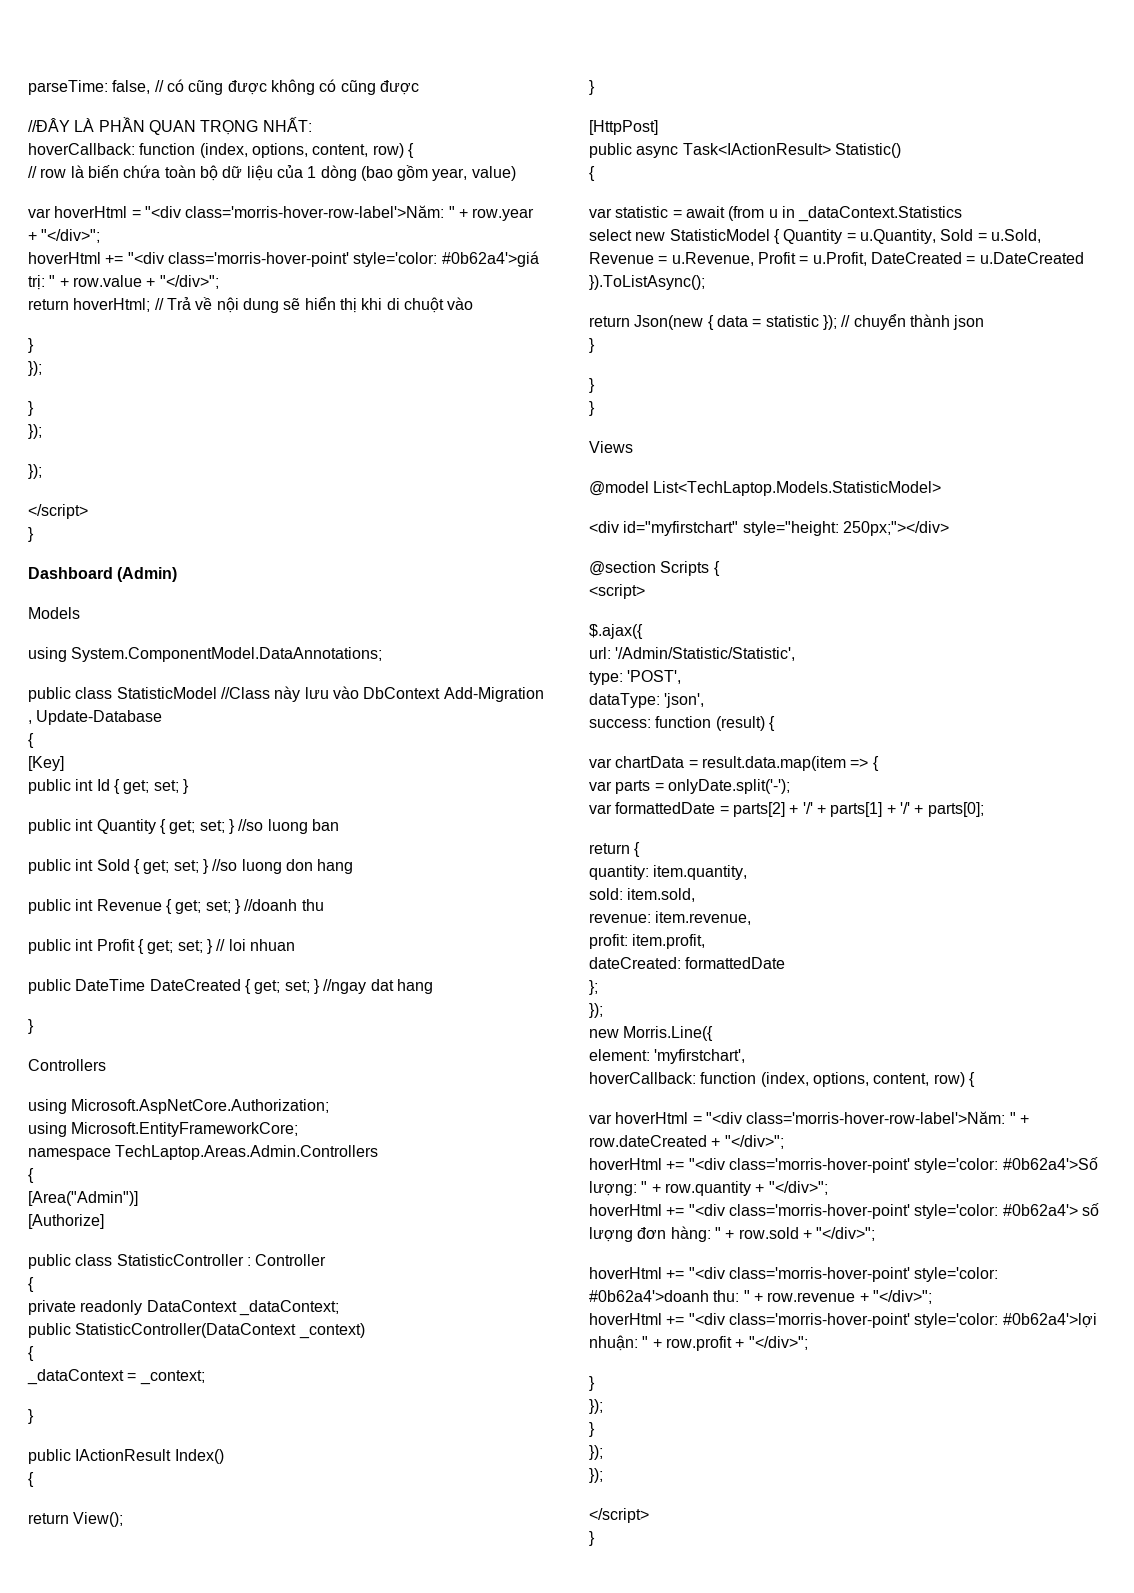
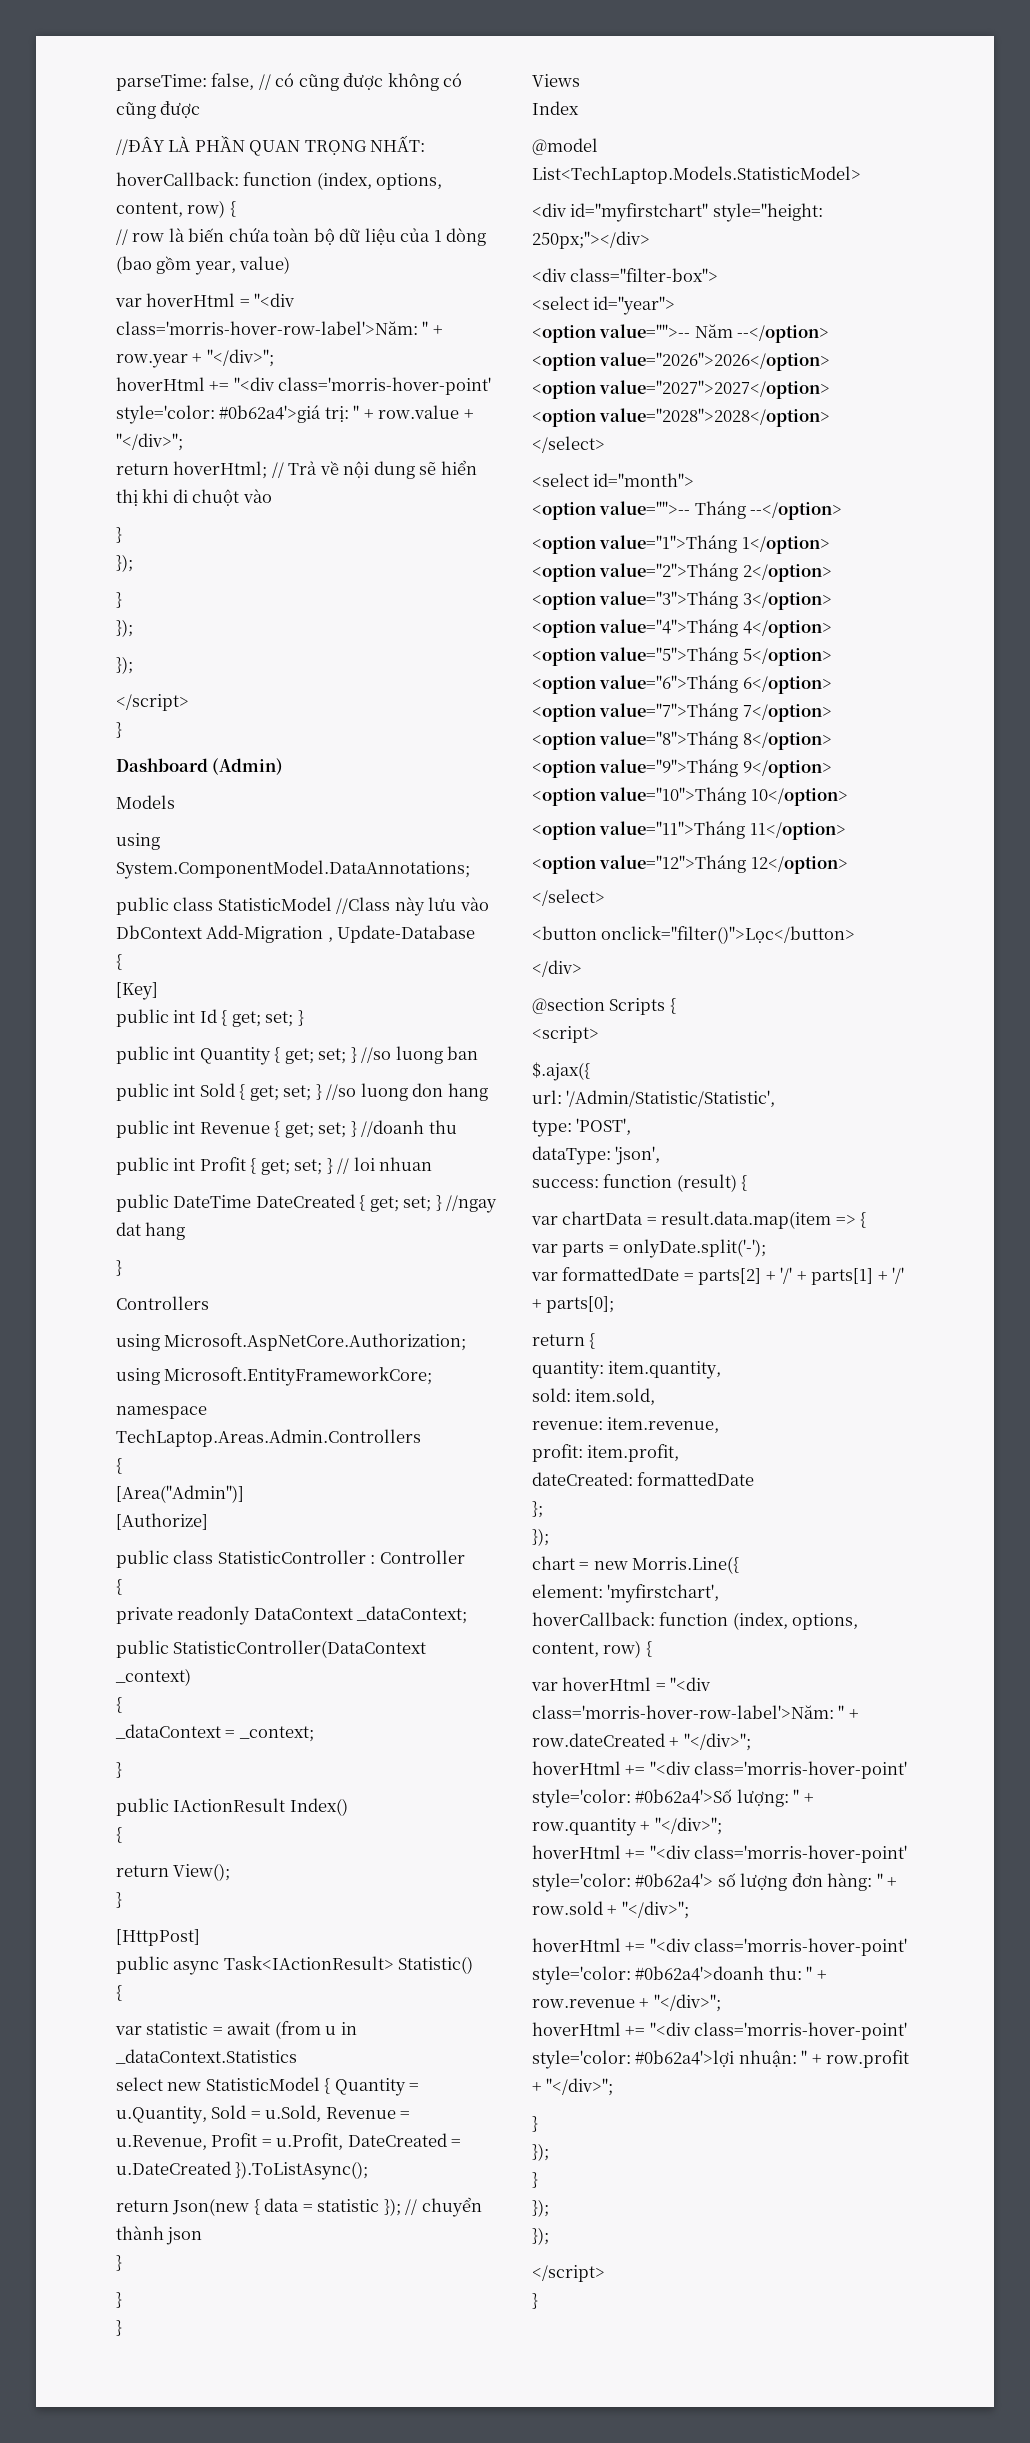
+ Index
+ <div class="filter-box">
+ <select id="year">
+ <option value="">-- Năm --</option>
+ <option value="2026">2026</option>
+ <option value="2027">2027</option>
+ <option value="2028">2028</option>
+ </select>
+ <select id="month">
+ <option value="">-- Tháng --</option>
+ <option value="1">Tháng 1</option>
+ <option value="2">Tháng 2</option>
+ <option value="3">Tháng 3</option>
+ <option value="4">Tháng 4</option>
+ <option value="5">Tháng 5</option>
+ <option value="6">Tháng 6</option>
+ <option value="7">Tháng 7</option>
+ <option value="8">Tháng 8</option>
+ <option value="9">Tháng 9</option>
+ <option value="10">Tháng 10</option>
+ <option value="11">Tháng 11</option>
+ <option value="12">Tháng 12</option>
+ </select>
+ <button onclick="filter()">Lọc</button>
+ </div>
- new Morris.Line({
+ chart = new Morris.Line({

